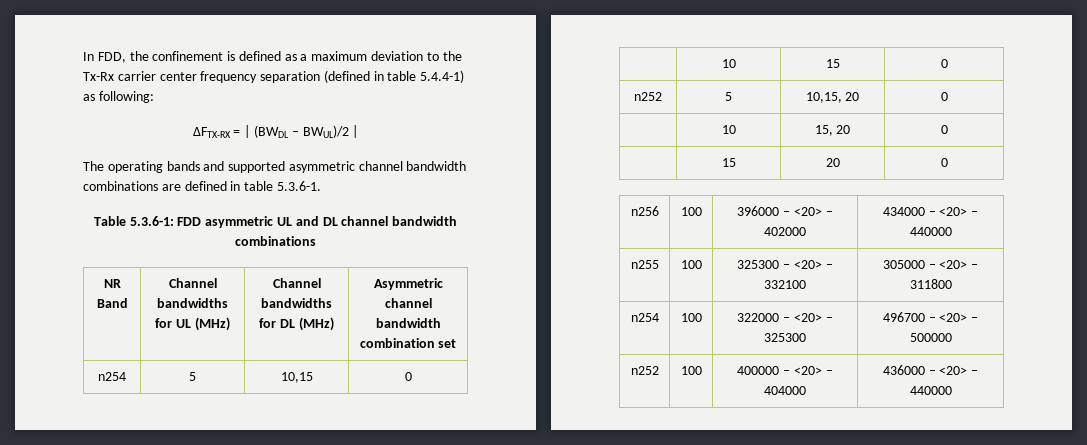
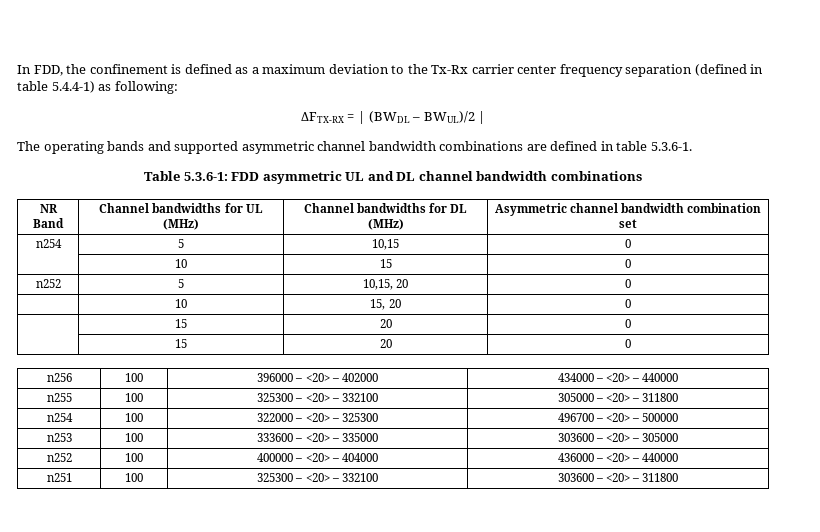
  | 10 | 15, 20 | 0
+ | 15 | 20 | 0
+ n253 | 100 | 333600 – <20> – 335000 | 303600 – <20> – 305000
+ n251 | 100 | 325300 – <20> – 332100 | 303600 – <20> – 311800

